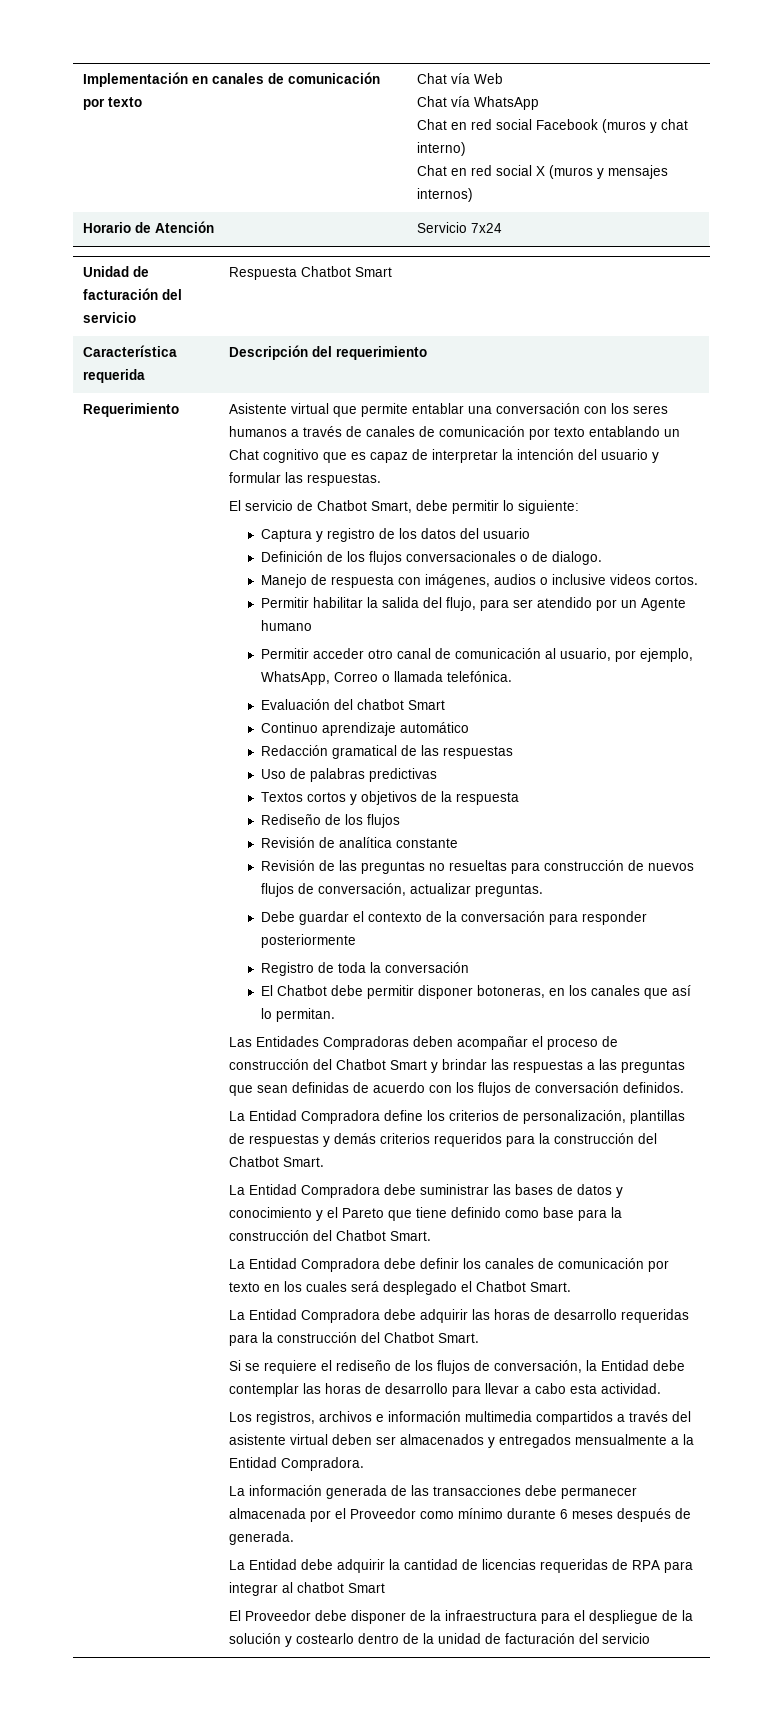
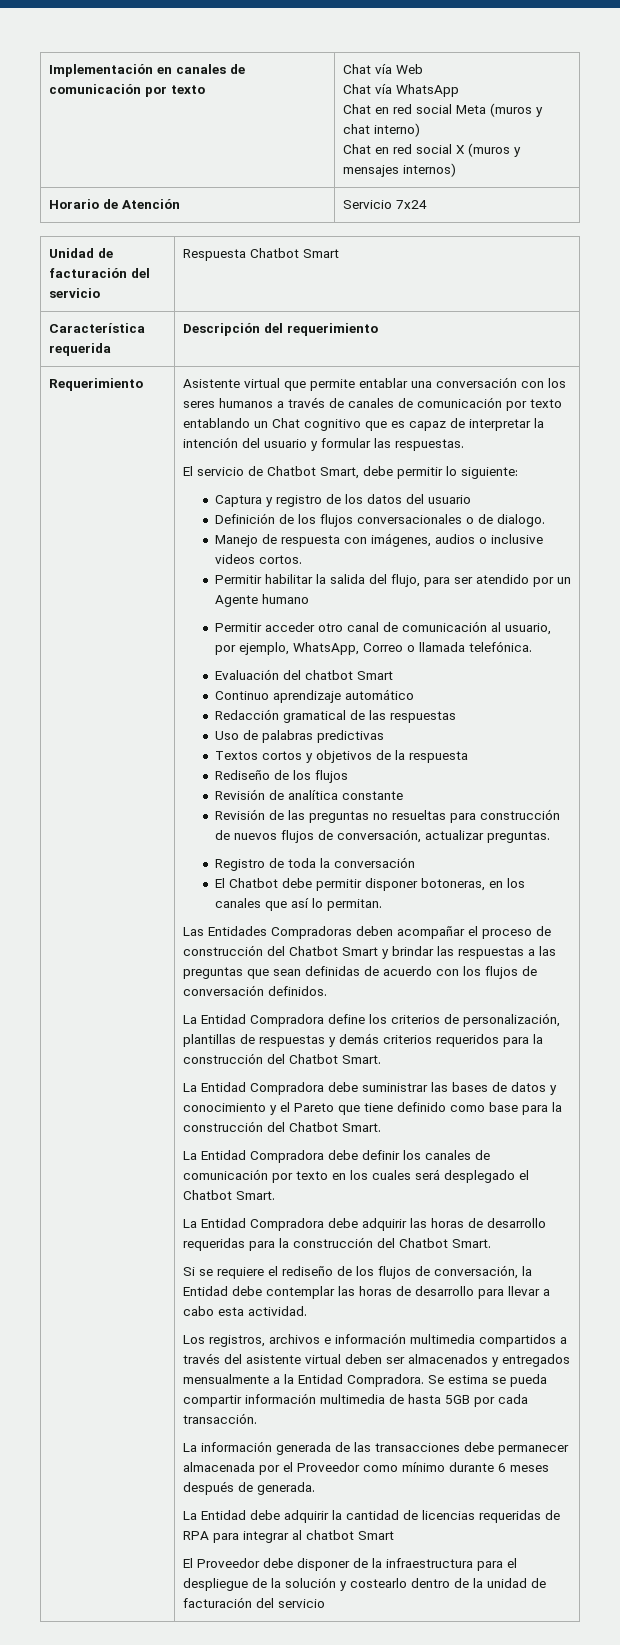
  Implementación en canales de comunicación por texto | Chat vía Web
  Chat vía WhatsApp
- Chat en red social Facebook (muros y chat interno)
+ Chat en red social Meta (muros y chat interno)
- Debe guardar el contexto de la conversación para responder posteriormente
+ Se estima se pueda compartir información multimedia de hasta 5GB por cada transacción.

